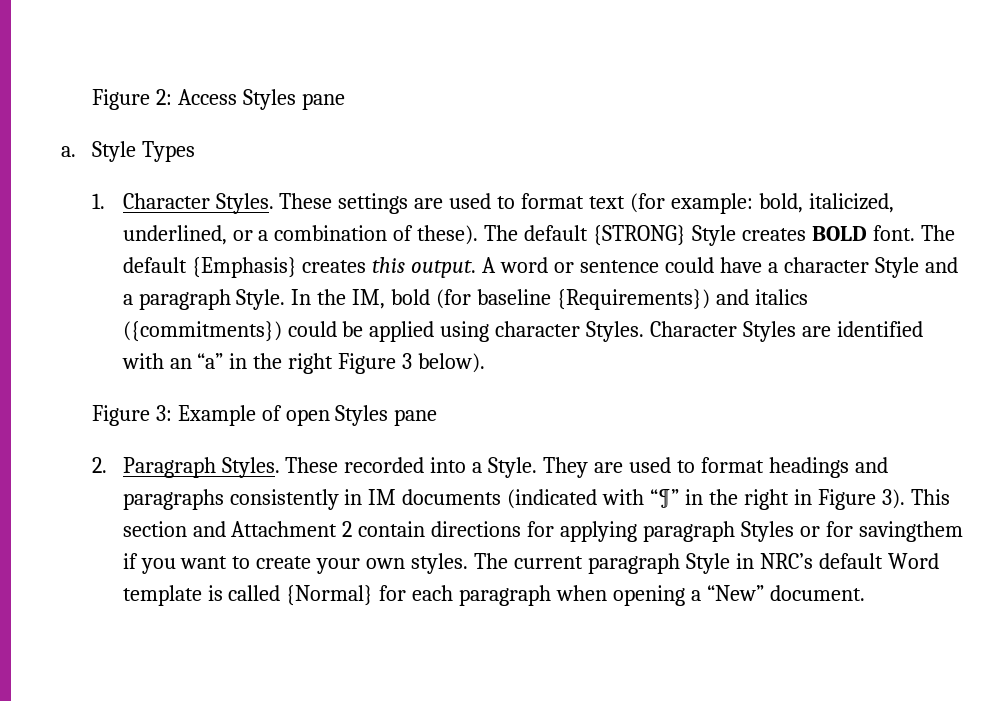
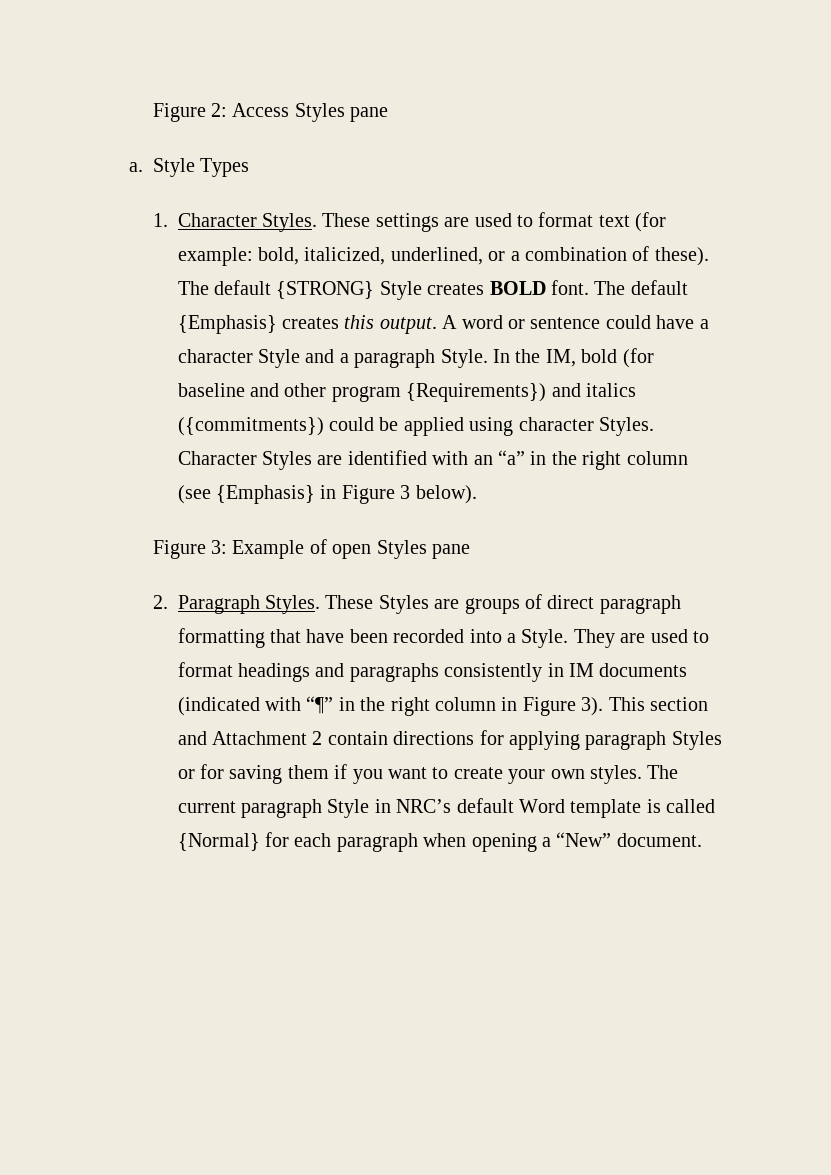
- In the IM, bold (for baseline {Requirements}) and italics ({commitments}) could be applied using character Styles.
+ In the IM, bold (for baseline and other program {Requirements}) and italics ({commitments}) could be applied using character Styles.
- Character Styles are identified with an “a” in the right Figure 3 below).
+ Character Styles are identified with an “a” in the right column (see {Emphasis} in Figure 3 below).
- These recorded into a Style.
+ These Styles are groups of direct paragraph formatting that have been recorded into a Style.
- They are used to format headings and paragraphs consistently in IM documents (indicated with “¶” in the right in Figure 3).
+ They are used to format headings and paragraphs consistently in IM documents (indicated with “¶” in the right column in Figure 3).
- This section and Attachment 2 contain directions for applying paragraph Styles or for savingthem if you want to create your own styles.
+ This section and Attachment 2 contain directions for applying paragraph Styles or for saving them if you want to create your own styles.

